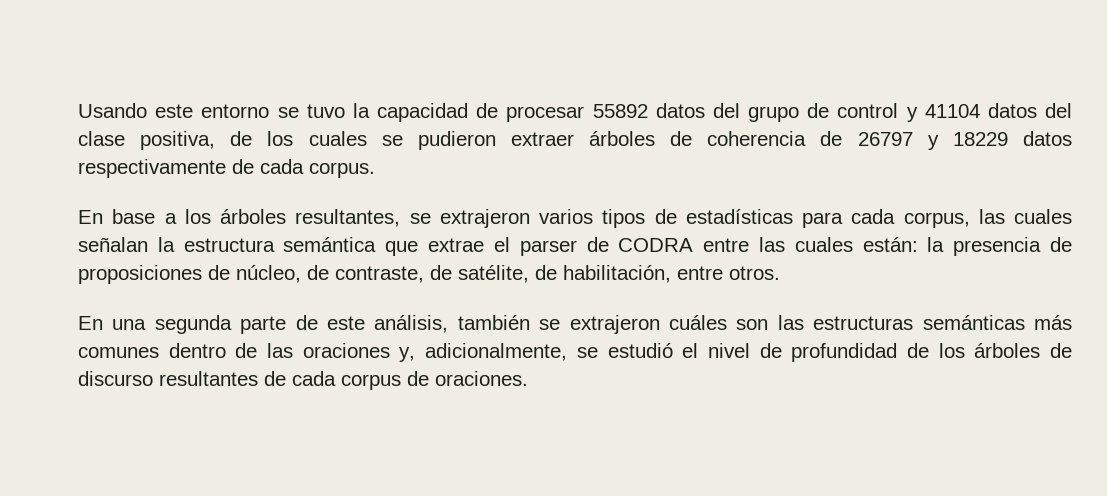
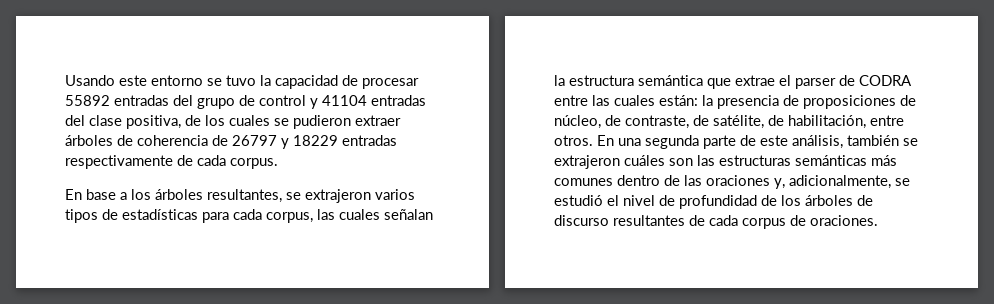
- Usando este entorno se tuvo la capacidad de procesar 55892 datos del grupo de control y 41104 datos del clase positiva, de los cuales se pudieron extraer árboles de coherencia de 26797 y 18229 datos respectivamente de cada corpus.
+ Usando este entorno se tuvo la capacidad de procesar 55892 entradas del grupo de control y 41104 entradas del clase positiva, de los cuales se pudieron extraer árboles de coherencia de 26797 y 18229 entradas respectivamente de cada corpus.
- la presencia de proposiciones de núcleo, de contraste, de satélite, de habilitación, entre otros.
- En una segunda parte de este análisis, también se extrajeron cuáles son las estructuras semánticas más comunes dentro de las oraciones y, adicionalmente, se estudió el nivel de profundidad de los árboles de discurso resultantes de cada corpus de oraciones.
+ la presencia de proposiciones de núcleo, de contraste, de satélite, de habilitación, entre otros. En una segunda parte de este análisis, también se extrajeron cuáles son las estructuras semánticas más comunes dentro de las oraciones y, adicionalmente, se estudió el nivel de profundidad de los árboles de discurso resultantes de cada corpus de oraciones.

